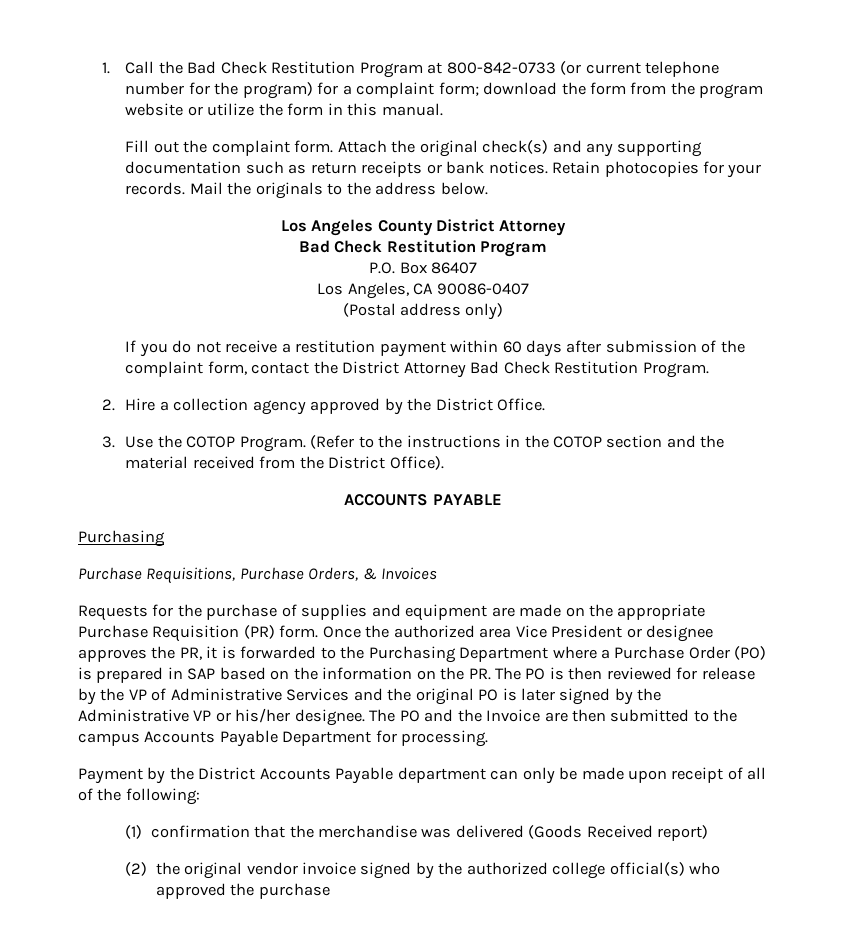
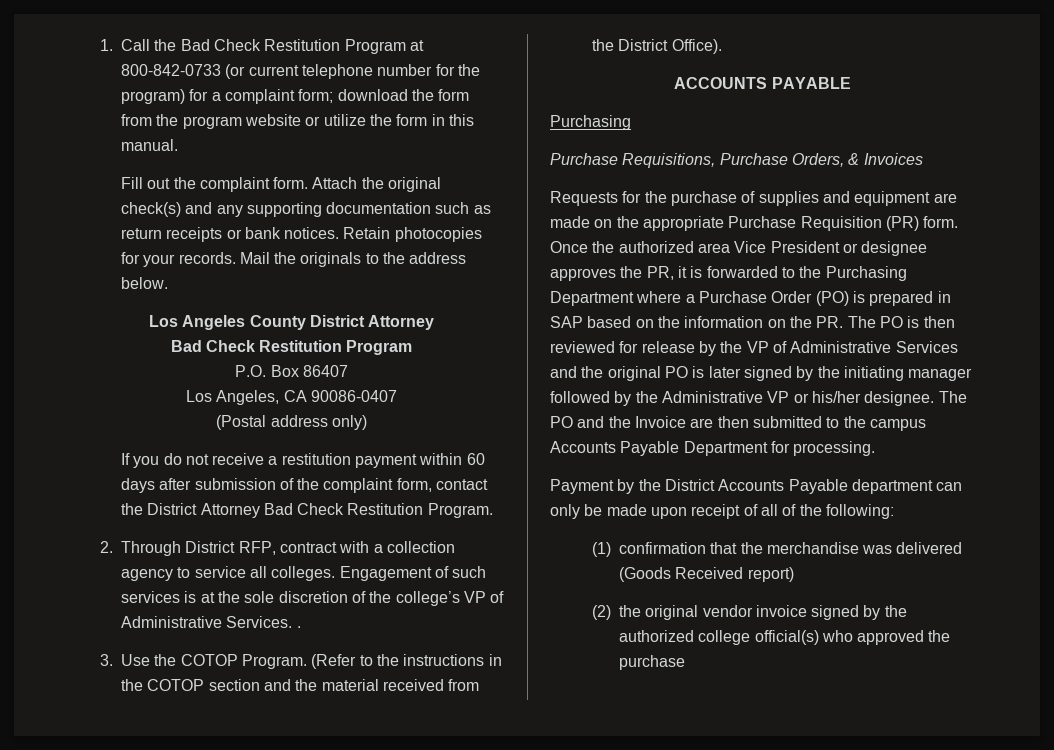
- 2. Hire a collection agency approved by the District Office.
+ 2. Through District RFP, contract with a collection agency to service all colleges. Engagement of such services is at the sole discretion of the college’s VP of Administrative Services. .
- Once the authorized area Vice President or designee approves the PR, it is forwarded to the Purchasing Department where a Purchase Order (PO) is prepared in SAP based on the information on the PR. The PO is then reviewed for release by the VP of Administrative Services and the original PO is later signed by the Administrative VP or his/her designee.
+ Once the authorized area Vice President or designee approves the PR, it is forwarded to the Purchasing Department where a Purchase Order (PO) is prepared in SAP based on the information on the PR. The PO is then reviewed for release by the VP of Administrative Services and the original PO is later signed by the initiating manager followed by the Administrative VP or his/her designee.

